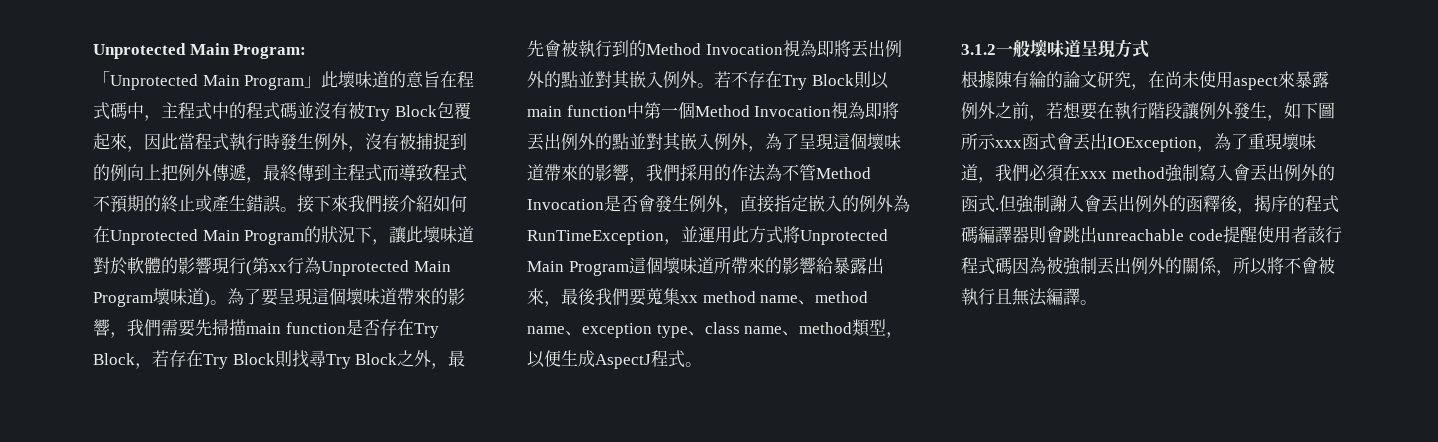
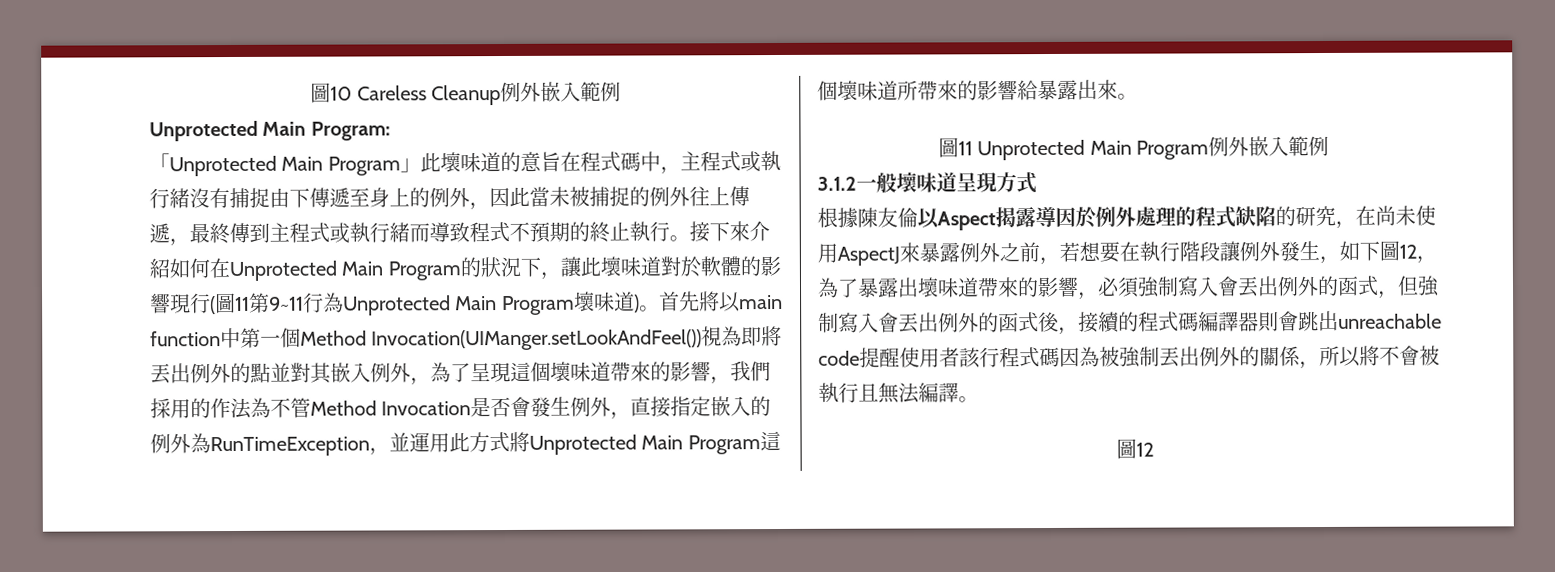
+ 圖10 Careless Cleanup例外嵌入範例
- 「Unprotected Main Program」此壞味道的意旨在程式碼中，主程式中的程式碼並沒有被Try Block包覆起來，因此當程式執行時發生例外，沒有被捕捉到的例向上把例外傳遞，最終傳到主程式而導致程式不預期的終止或產生錯誤。
+ 「Unprotected Main Program」此壞味道的意旨在程式碼中，主程式或執行緒沒有捕捉由下傳遞至身上的例外，因此當未被捕捉的例外往上傳遞，最終傳到主程式或執行緒而導致程式不預期的終止執行。
- 接下來我們接介紹如何在Unprotected Main Program的狀況下，讓此壞味道對於軟體的影響現行(第xx行為Unprotected Main Program壞味道)。
+ 接下來介紹如何在Unprotected Main Program的狀況下，讓此壞味道對於軟體的影響現行(圖11第9~11行為Unprotected Main Program壞味道)。
- 為了要呈現這個壞味道帶來的影響，我們需要先掃描main function是否存在Try Block，若存在Try Block則找尋Try Block之外，最先會被執行到的Method Invocation視為即將丟出例外的點並對其嵌入例外。若不存在Try Block則以main function中第一個Method Invocation視為即將丟出例外的點並對其嵌入例外，為了呈現這個壞味道帶來的影響，我們採用的作法為不管Method Invocation是否會發生例外，直接指定嵌入的例外為RunTimeException，並運用此方式將Unprotected Main Program這個壞味道所帶來的影響給暴露出來，最後我們要蒐集xx method name、method name、exception type、class name、method類型，以便生成AspectJ程式。
+ 首先將以main function中第一個Method Invocation(UIManger.setLookAndFeel())視為即將丟出例外的點並對其嵌入例外，為了呈現這個壞味道帶來的影響，我們採用的作法為不管Method Invocation是否會發生例外，直接指定嵌入的例外為RunTimeException，並運用此方式將Unprotected Main Program這個壞味道所帶來的影響給暴露出來。
+ 圖11 Unprotected Main Program例外嵌入範例
- 根據陳有綸的論文研究，在尚未使用aspect來暴露例外之前，若想要在執行階段讓例外發生，如下圖所示xxx函式會丟出IOException，為了重現壞味道，我們必須在xxx method強制寫入會丟出例外的函式.但強制謝入會丟出例外的函釋後，揭序的程式碼編譯器則會跳出unreachable code提醒使用者該行程式碼因為被強制丟出例外的關係，所以將不會被執行且無法編譯。
+ 根據陳友倫以Aspect揭露導因於例外處理的程式缺陷的研究，在尚未使用AspectJ來暴露例外之前，若想要在執行階段讓例外發生，如下圖12，為了暴露出壞味道帶來的影響，必須強制寫入會丟出例外的函式，但強制寫入會丟出例外的函式後，接續的程式碼編譯器則會跳出unreachable code提醒使用者該行程式碼因為被強制丟出例外的關係，所以將不會被執行且無法編譯。
+ 圖12

